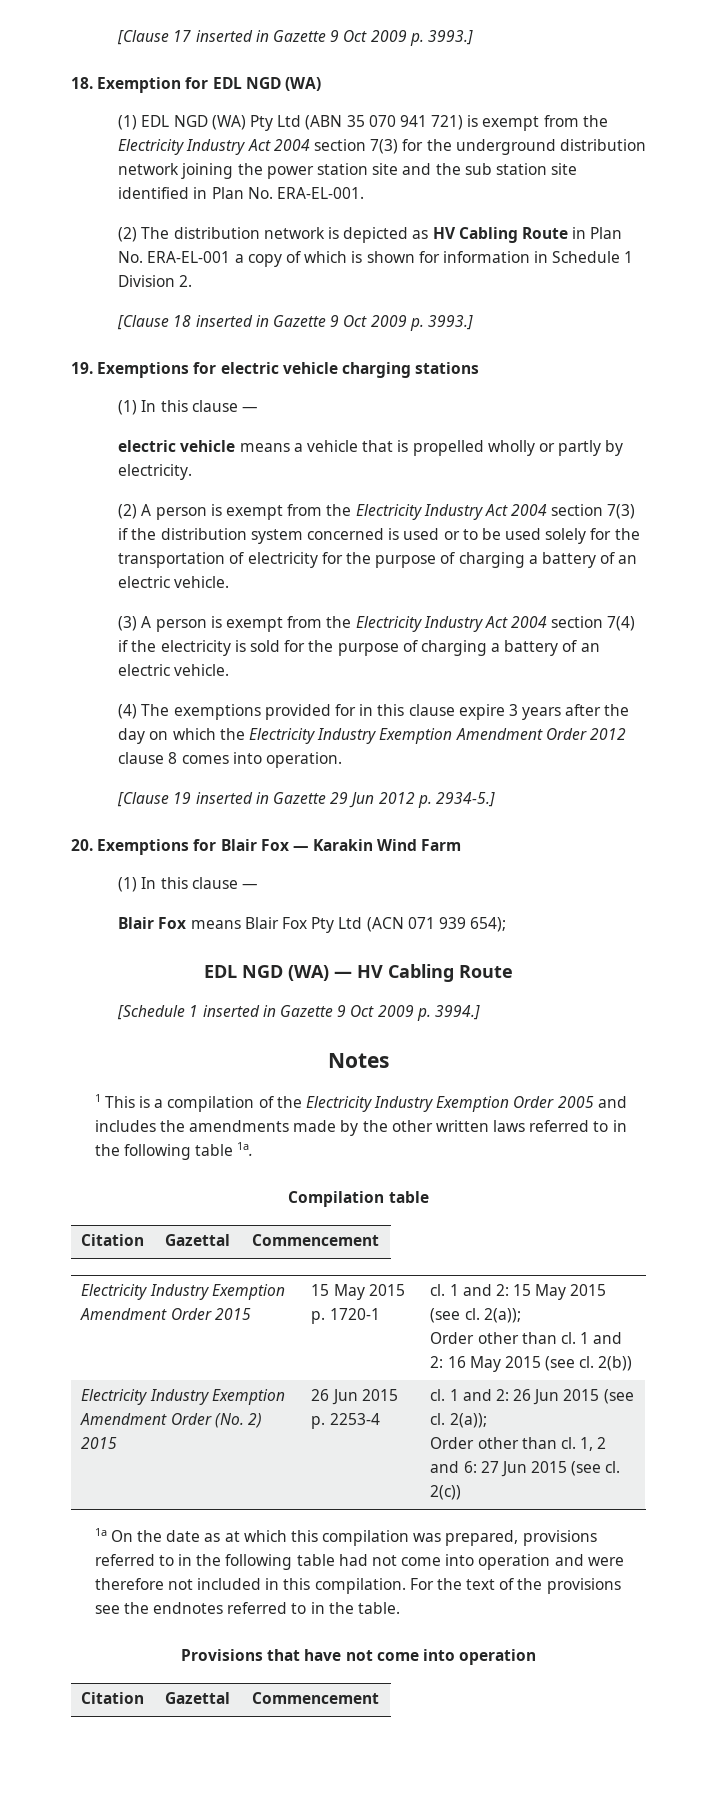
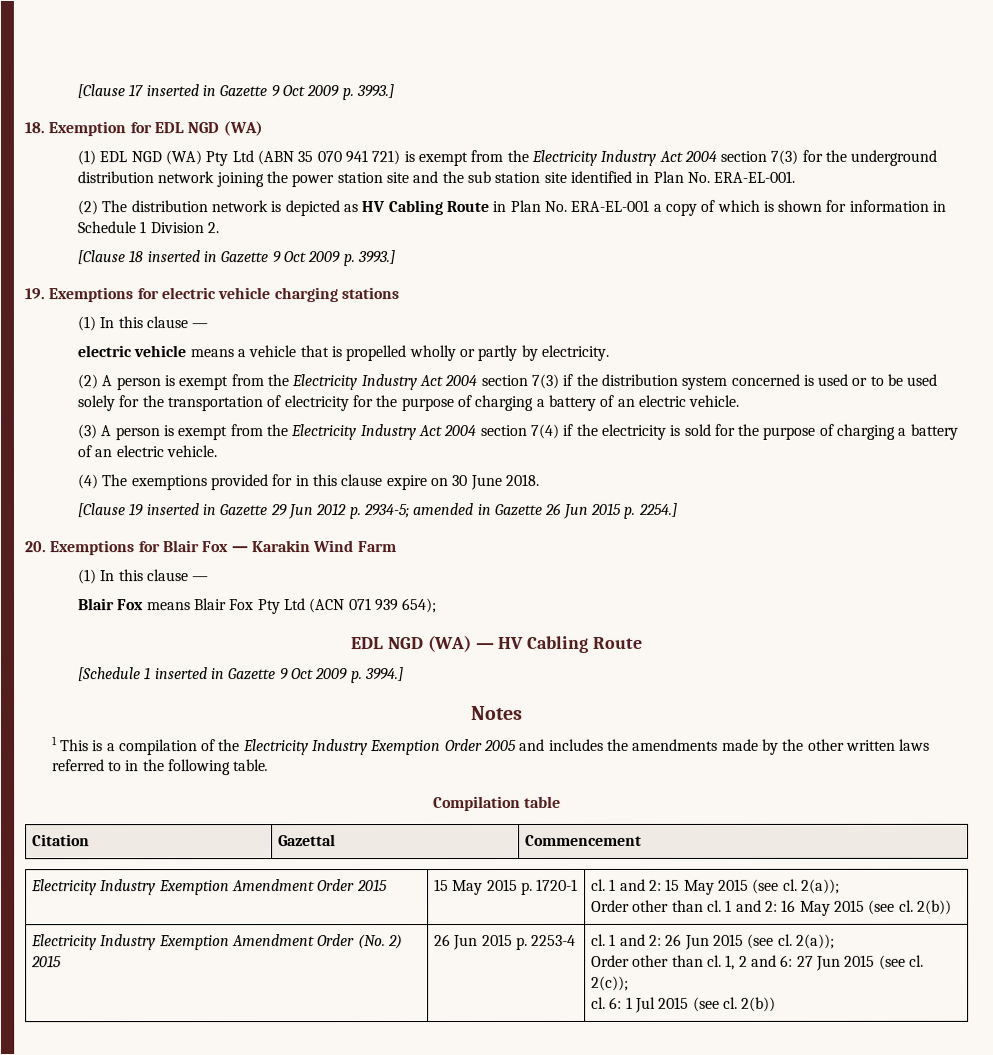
- (4) The exemptions provided for in this clause expire 3 years after the day on which the Electricity Industry Exemption Amendment Order 2012 clause 8 comes into operation.
+ (4) The exemptions provided for in this clause expire on 30 June 2018.
- [Clause 19 inserted in Gazette 29 Jun 2012 p. 2934-5.]
+ [Clause 19 inserted in Gazette 29 Jun 2012 p. 2934-5; amended in Gazette 26 Jun 2015 p. 2254.]
- 1 This is a compilation of the Electricity Industry Exemption Order 2005 and includes the amendments made by the other written laws referred to in the following table 1a.
+ 1 This is a compilation of the Electricity Industry Exemption Order 2005 and includes the amendments made by the other written laws referred to in the following table.
- 2(c))
- 1a On the date as at which this compilation was prepared, provisions referred to in the following table had not come into operation and were therefore not included in this compilation. For the text of the provisions see the endnotes referred to in the table.
- Provisions that have not come into operation
- Citation | Gazettal | Commencement
+ 2(c));
+ cl. 6: 1 Jul 2015 (see cl. 2(b))

